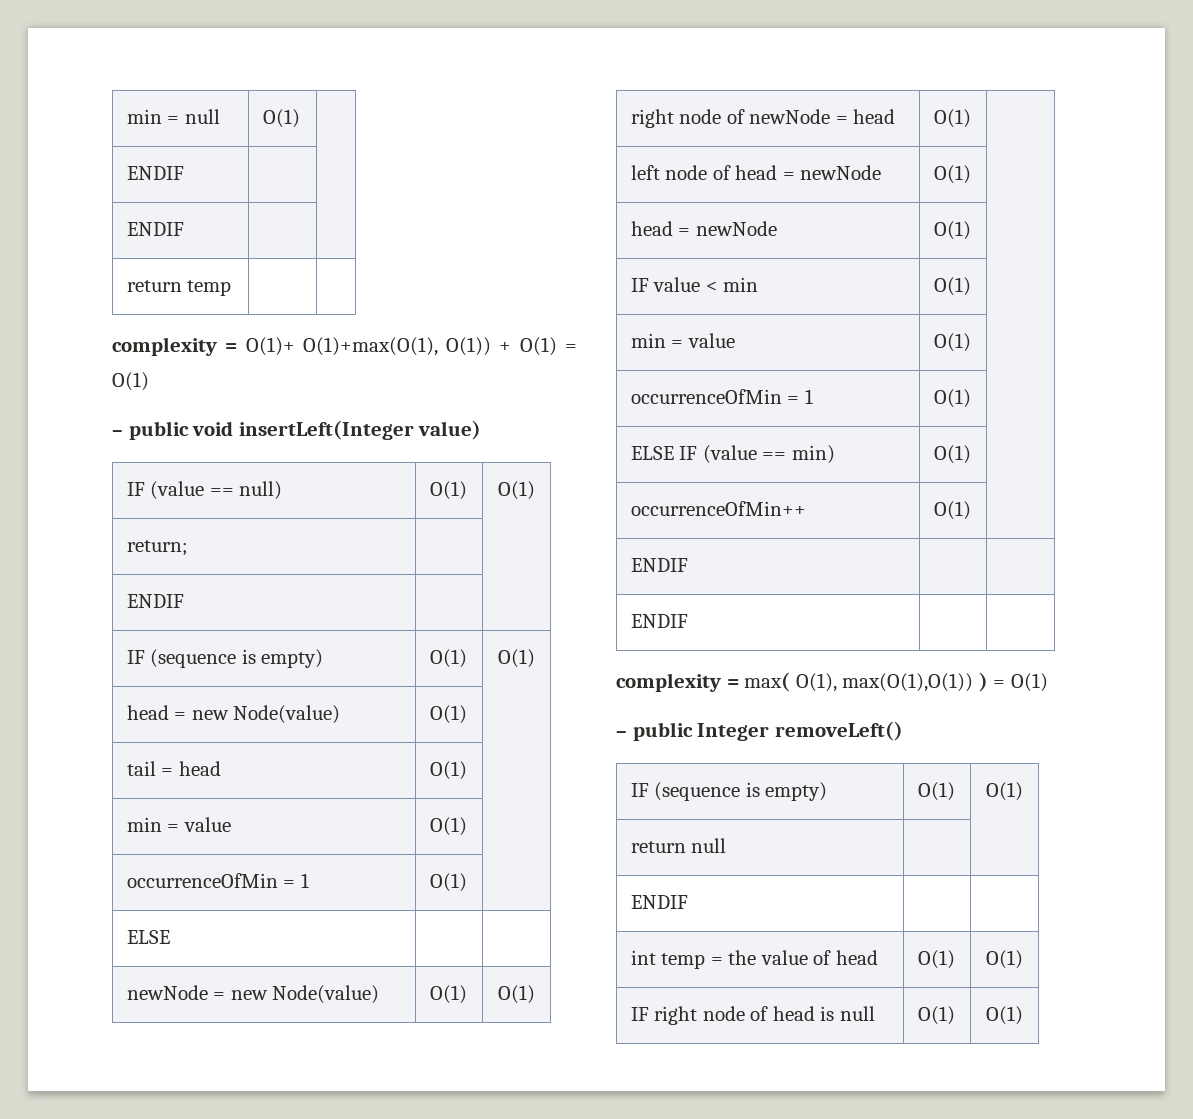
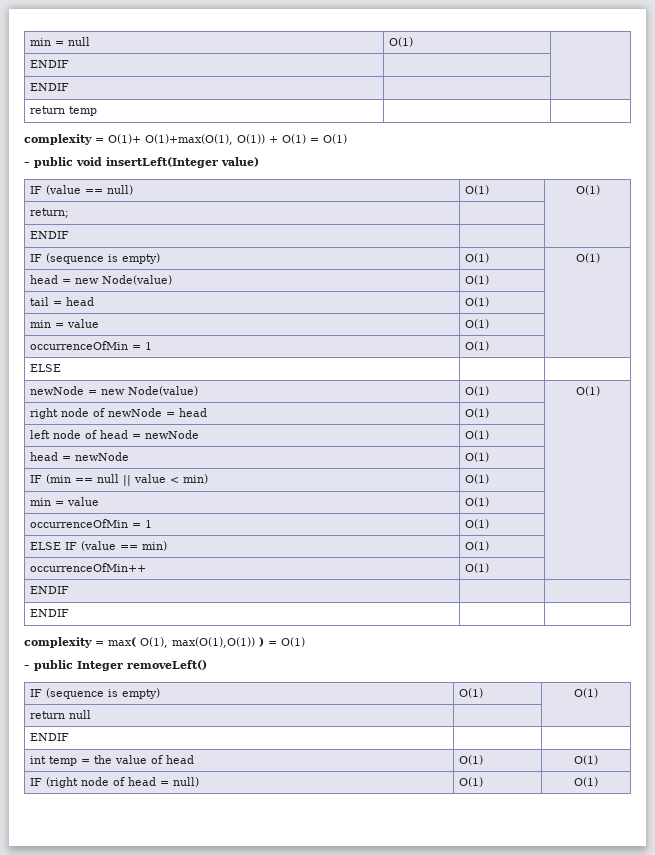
- IF value < min | O(1) |
+ IF (min == null || value < min) | O(1) |
- IF right node of head is null | O(1) | O(1)
+ IF (right node of head = null) | O(1) | O(1)

